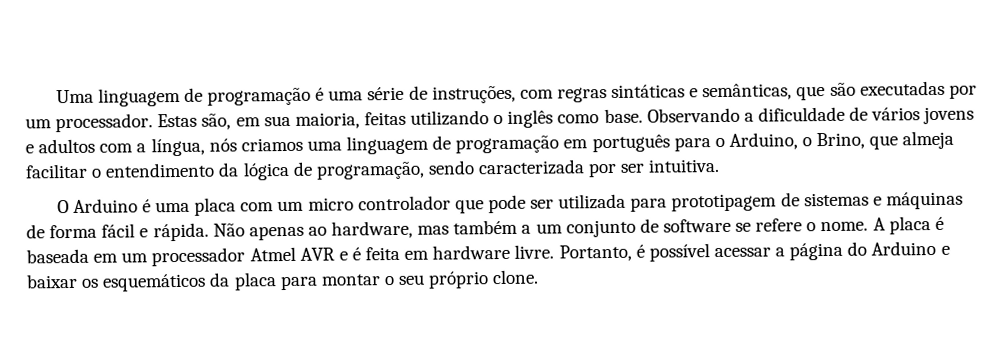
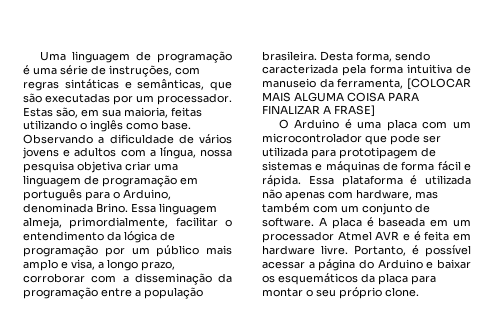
- Observando a dificuldade de vários jovens e adultos com a língua, nós criamos uma linguagem de programação em português para o Arduino, o Brino, que almeja facilitar o entendimento da lógica de programação, sendo caracterizada por ser intuitiva.
+ Observando a dificuldade de vários jovens e adultos com a língua, nossa pesquisa objetiva criar uma linguagem de programação em português para o Arduino, denominada Brino. Essa linguagem almeja, primordialmente, facilitar o entendimento da lógica de programação por um público mais amplo e visa, a longo prazo, corroborar com a disseminação da programação entre a população brasileira. Desta forma, sendo caracterizada pela forma intuitiva de manuseio da ferramenta, [COLOCAR MAIS ALGUMA COISA PARA FINALIZAR A FRASE]
- O Arduino é uma placa com um micro controlador que pode ser utilizada para prototipagem de sistemas e máquinas de forma fácil e rápida.
+ O Arduino é uma placa com um microcontrolador que pode ser utilizada para prototipagem de sistemas e máquinas de forma fácil e rápida.
- Não apenas ao hardware, mas também a um conjunto de software se refere o nome.
+ Essa plataforma é utilizada não apenas com hardware, mas também com um conjunto de software.

